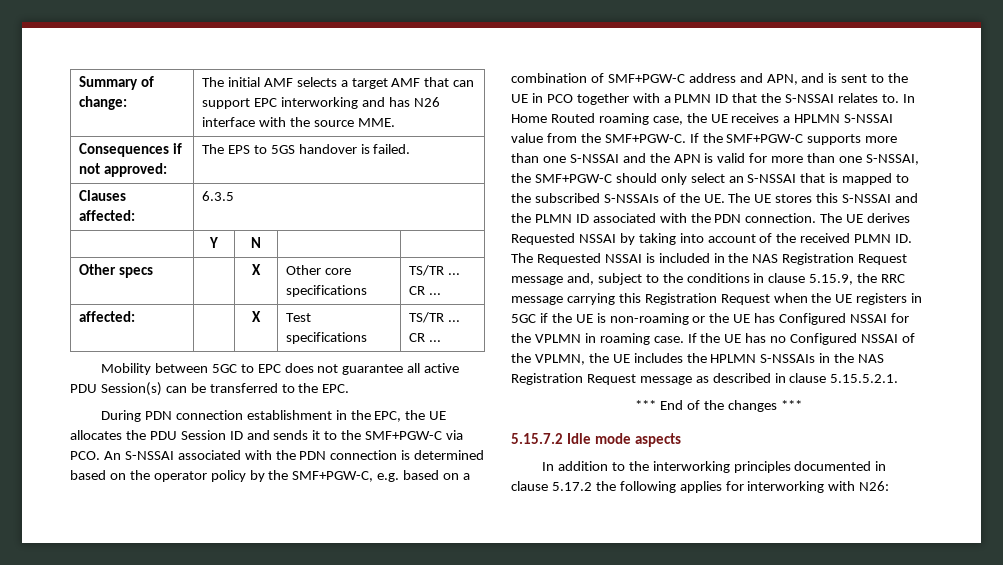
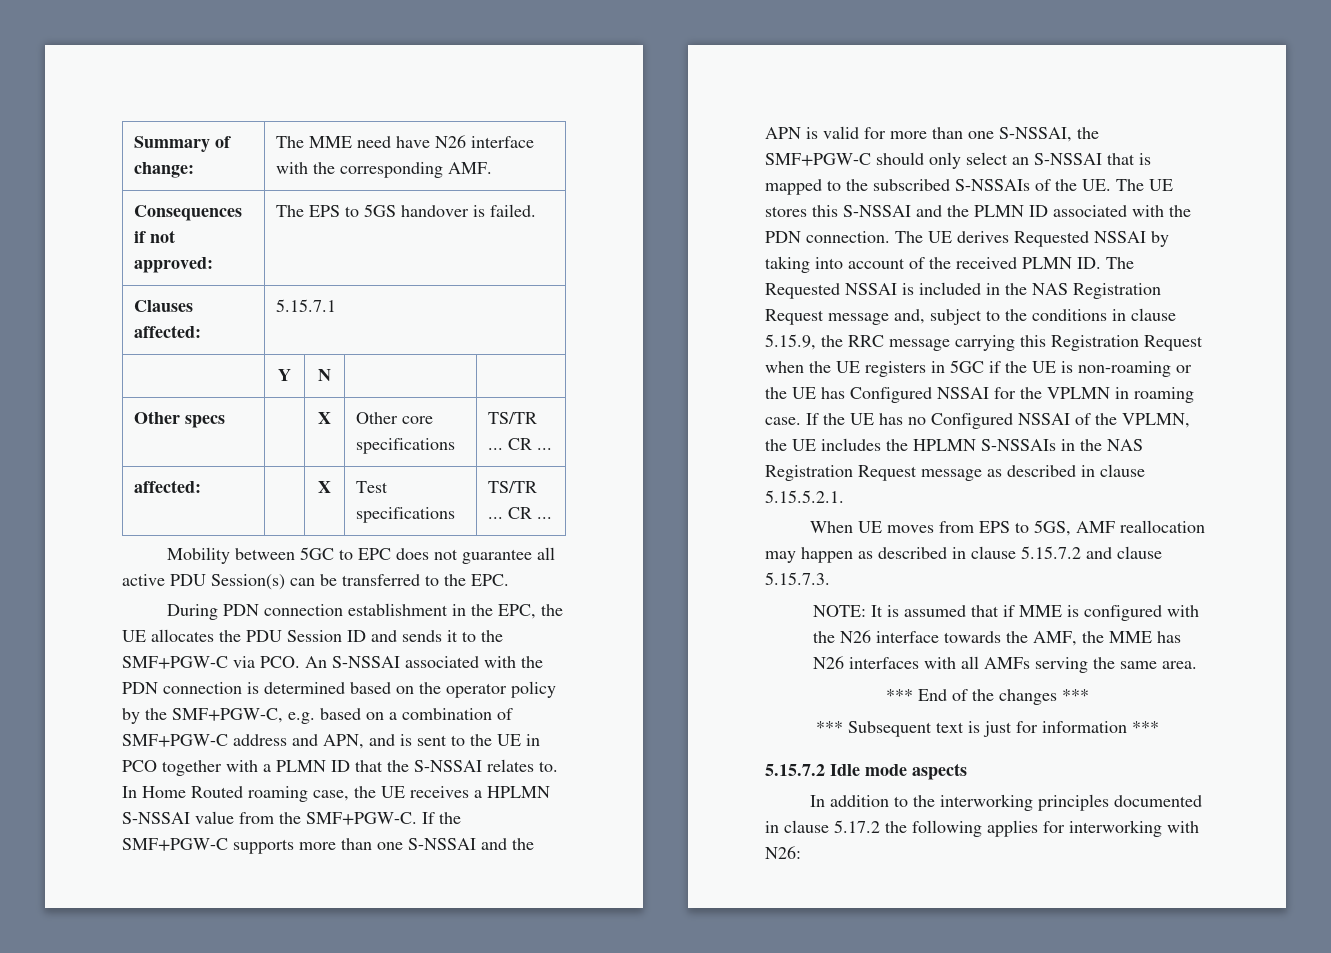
- Summary of change: | The initial AMF selects a target AMF that can support EPC interworking and has N26 interface with the source MME.
+ Summary of change: | The MME need have N26 interface with the corresponding AMF.
- Clauses affected: | 6.3.5
+ Clauses affected: | 5.15.7.1
+ When UE moves from EPS to 5GS, AMF reallocation may happen as described in clause 5.15.7.2 and clause 5.15.7.3.
+ NOTE: It is assumed that if MME is configured with the N26 interface towards the AMF, the MME has N26 interfaces with all AMFs serving the same area.
+ *** Subsequent text is just for information ***

